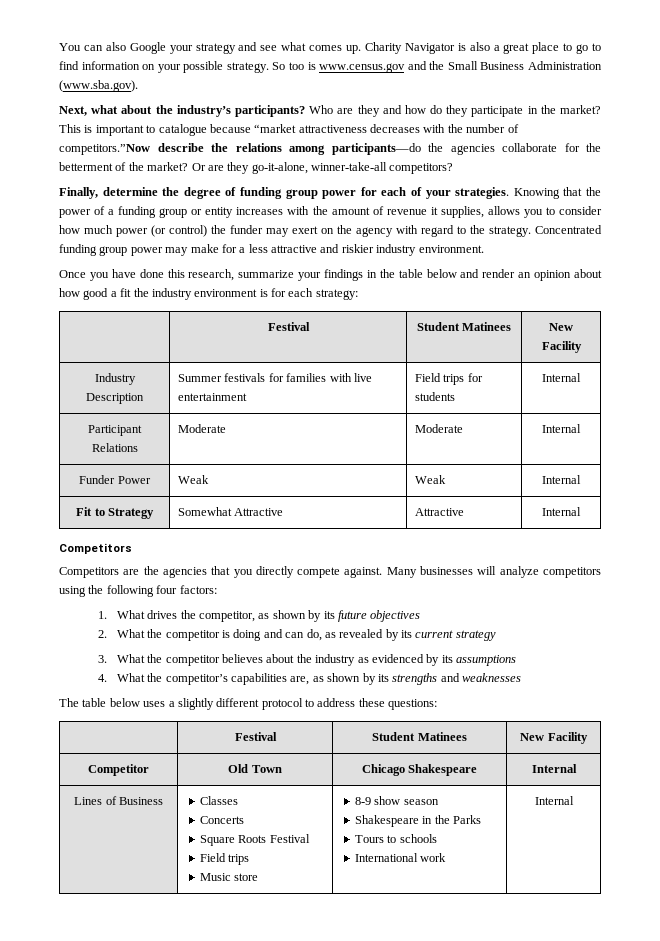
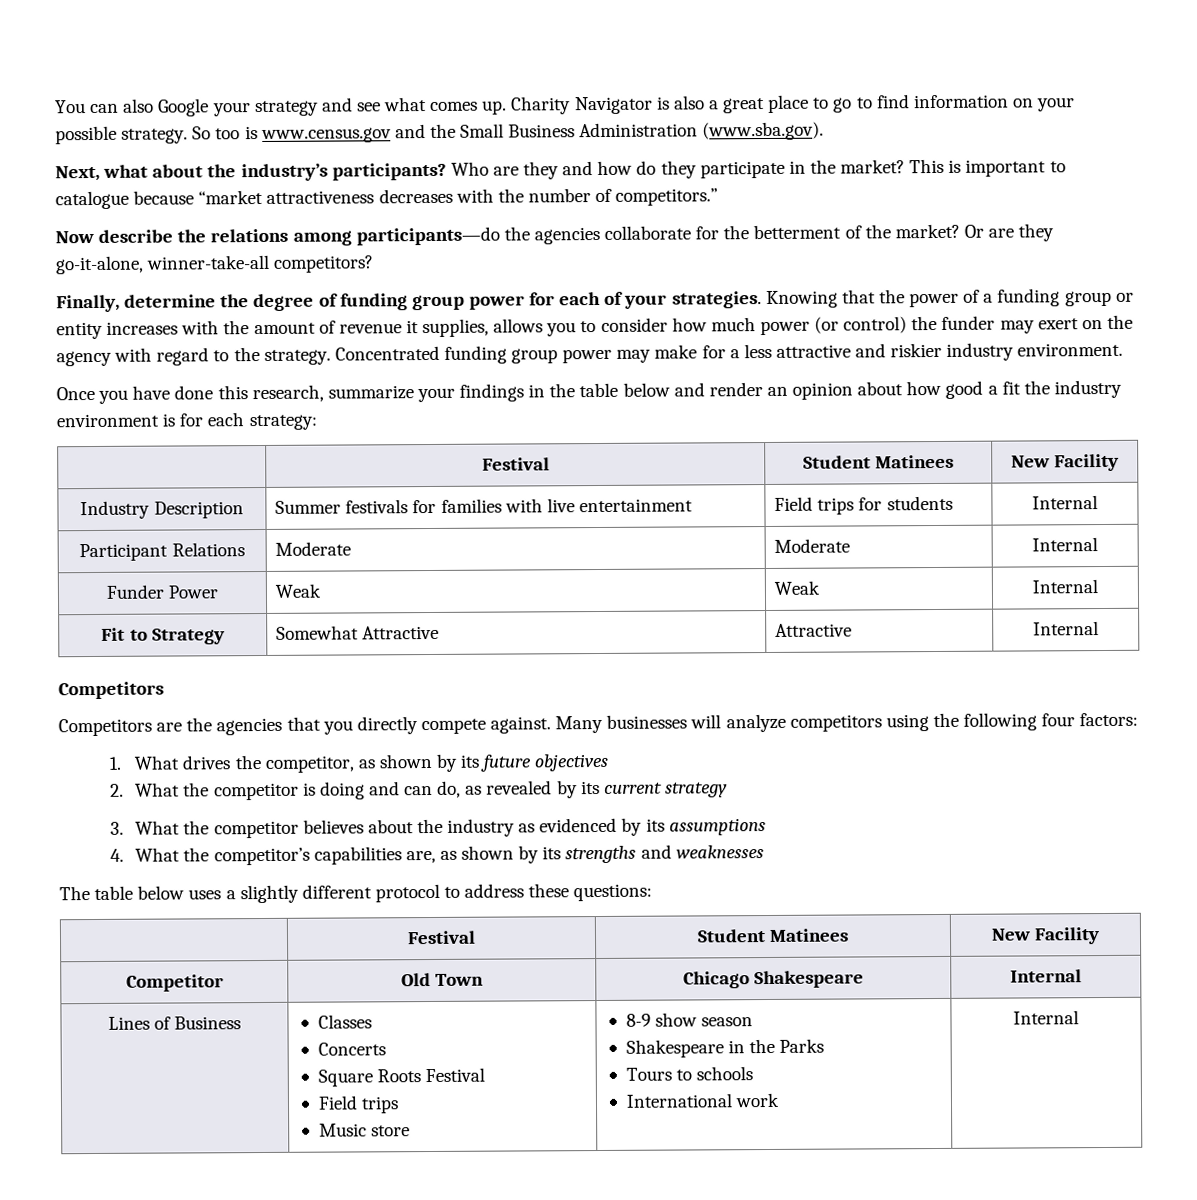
- This is important to catalogue because “market attractiveness decreases with the number of competitors.”Now describe the relations among participants—do the agencies collaborate for the betterment of the market?
+ This is important to catalogue because “market attractiveness decreases with the number of competitors.”
+ Now describe the relations among participants—do the agencies collaborate for the betterment of the market?

